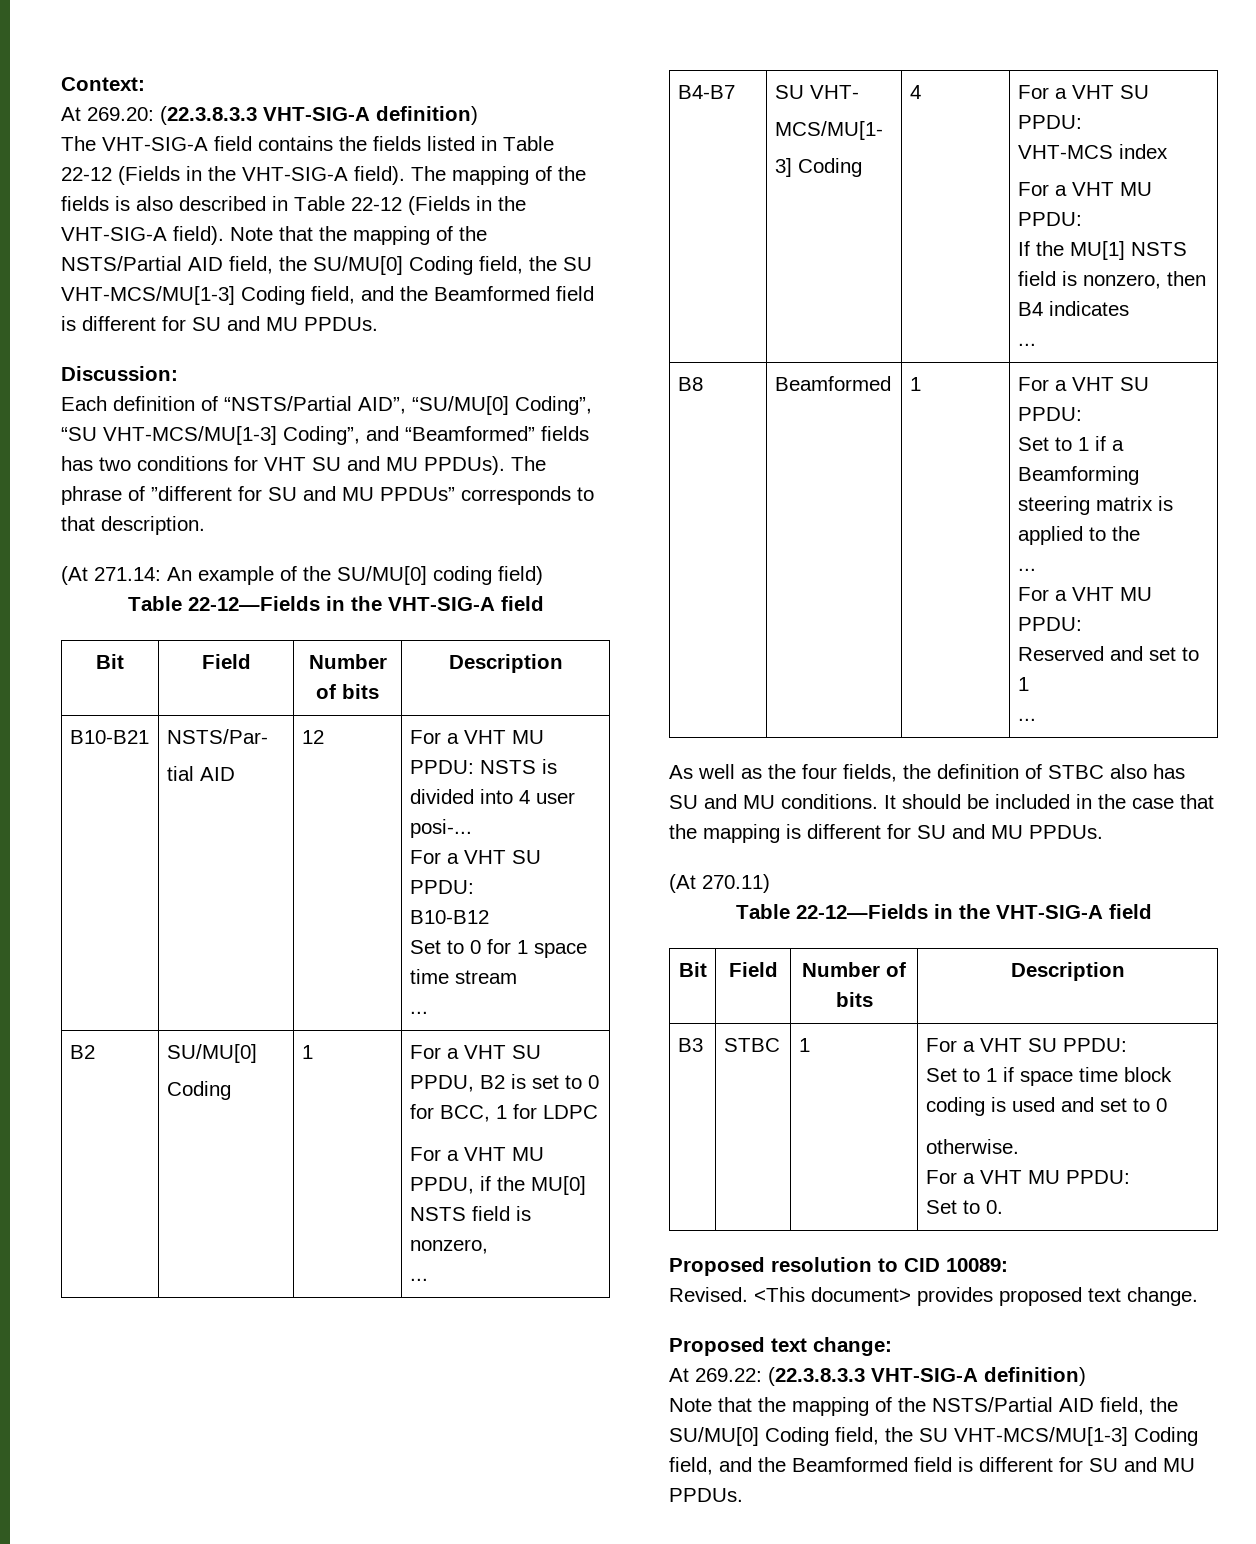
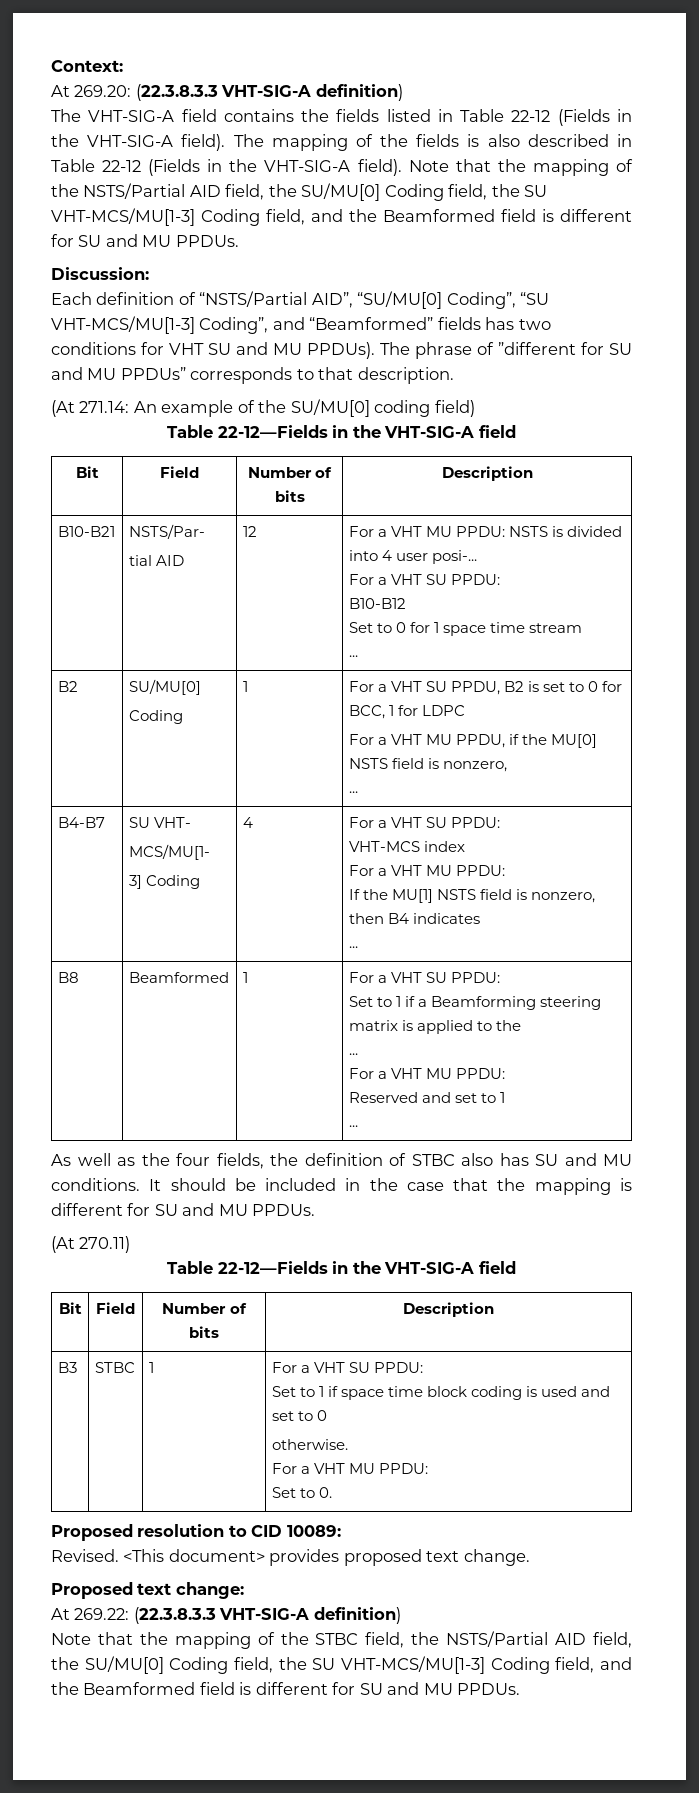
  At 269.22: (22.3.8.3.3 VHT-SIG-A definition)
- Note that the mapping of the NSTS/Partial AID field, the SU/MU[0] Coding field, the SU VHT-MCS/MU[1-3] Coding field, and the Beamformed field is different for SU and MU PPDUs.
+ Note that the mapping of the STBC field, the NSTS/Partial AID field, the SU/MU[0] Coding field, the SU VHT-MCS/MU[1-3] Coding field, and the Beamformed field is different for SU and MU PPDUs.

